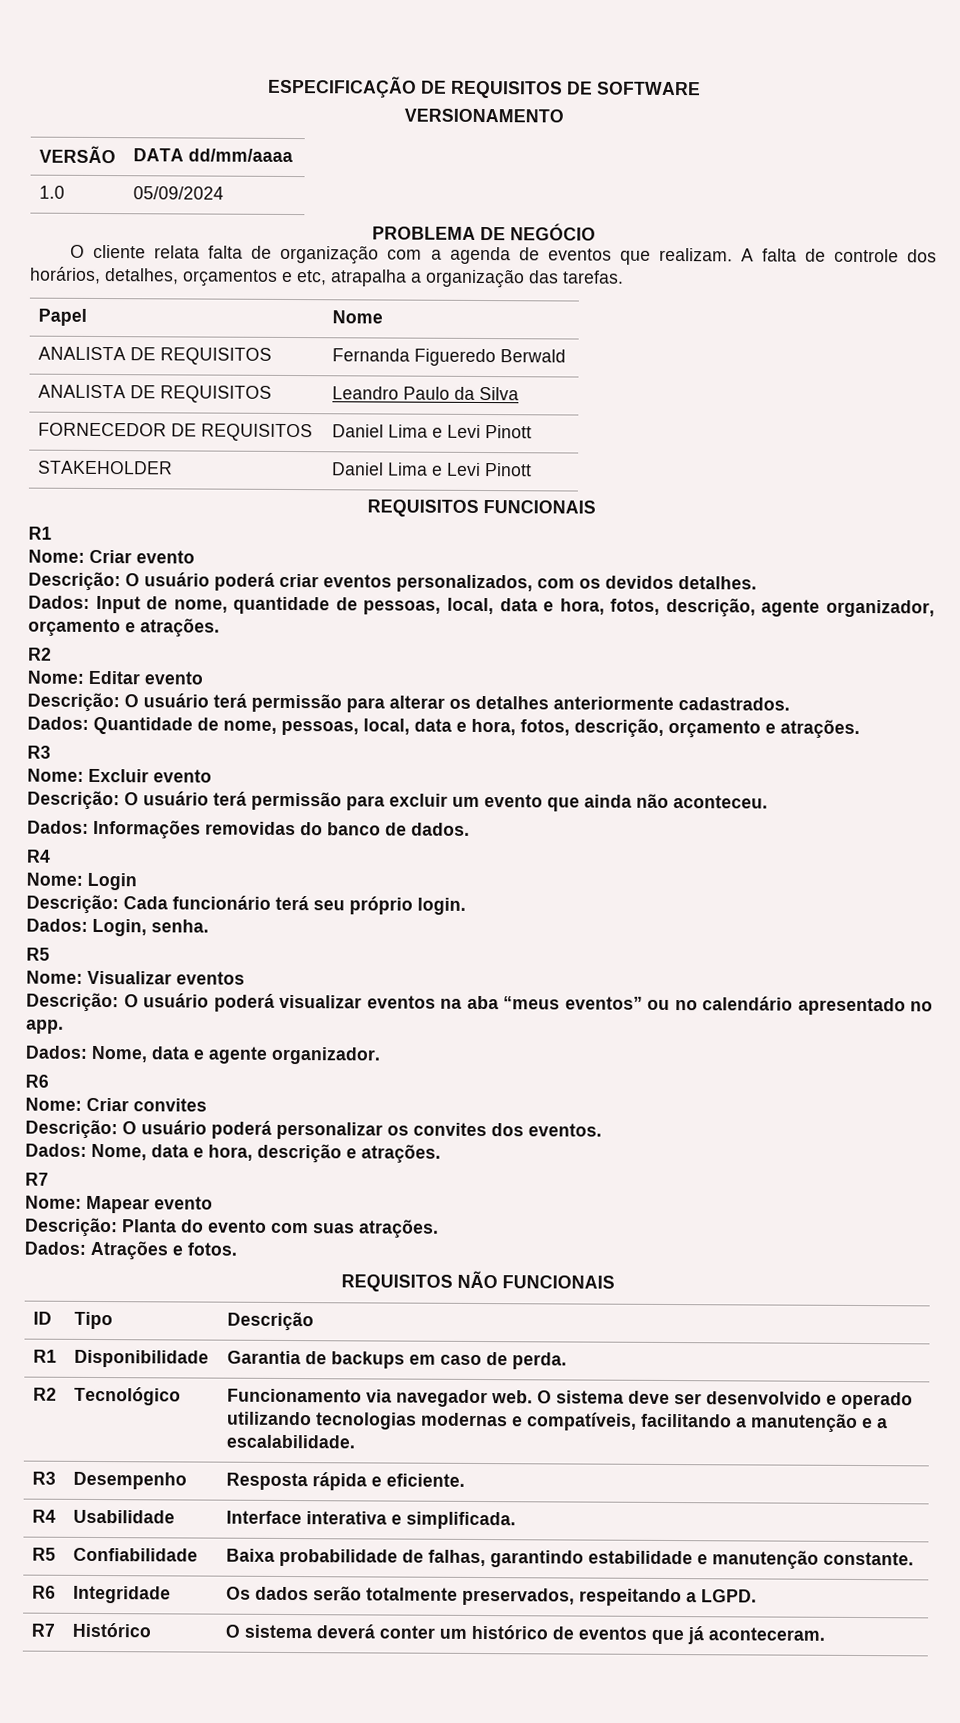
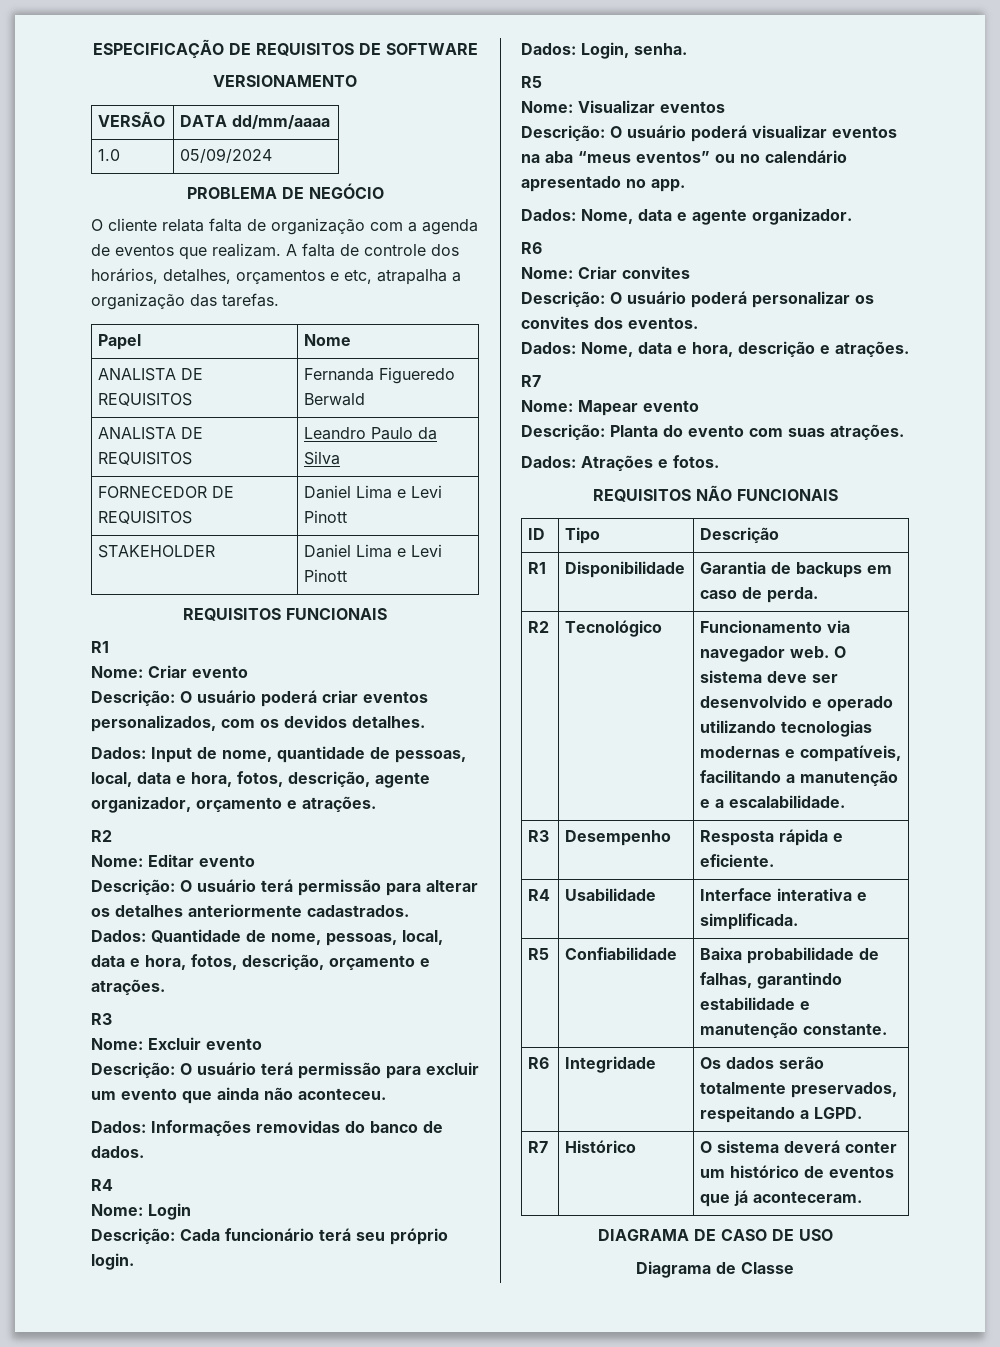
+ DIAGRAMA DE CASO DE USO
+ Diagrama de Classe

